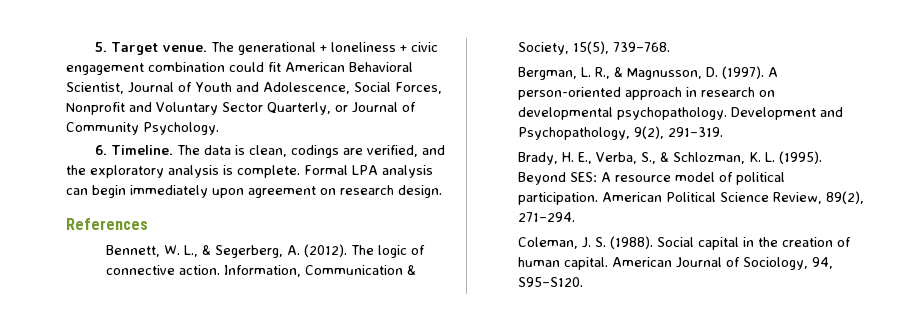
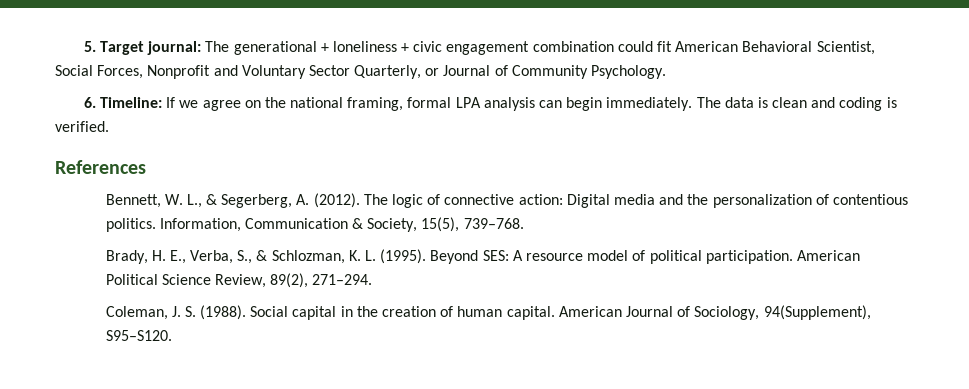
- 5. Target venue. The generational + loneliness + civic engagement combination could fit American Behavioral Scientist, Journal of Youth and Adolescence, Social Forces, Nonprofit and Voluntary Sector Quarterly, or Journal of Community Psychology.
+ 5. Target journal: The generational + loneliness + civic engagement combination could fit American Behavioral Scientist, Social Forces, Nonprofit and Voluntary Sector Quarterly, or Journal of Community Psychology.
- 6. Timeline. The data is clean, codings are verified, and the exploratory analysis is complete. Formal LPA analysis can begin immediately upon agreement on research design.
+ 6. Timeline: If we agree on the national framing, formal LPA analysis can begin immediately. The data is clean and coding is verified.
- The logic of connective action.
+ The logic of connective action: Digital media and the personalization of contentious politics.
- Bergman, L. R., & Magnusson, D. (1997). A person-oriented approach in research on developmental psychopathology. Development and Psychopathology, 9(2), 291–319.
- American Journal of Sociology, 94, S95–S120.
+ American Journal of Sociology, 94(Supplement), S95–S120.

